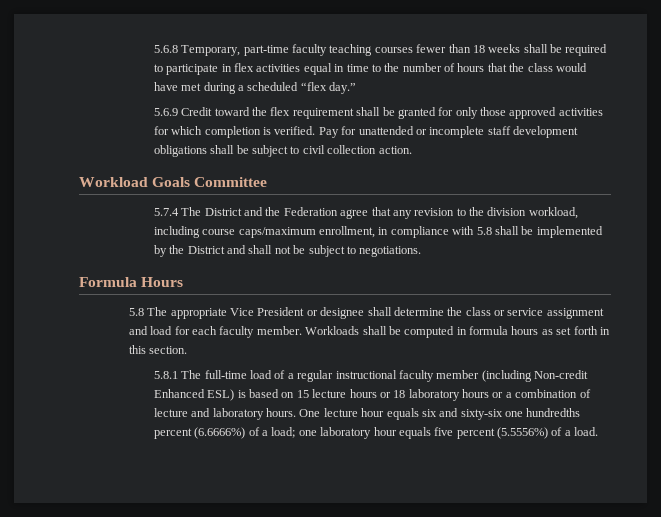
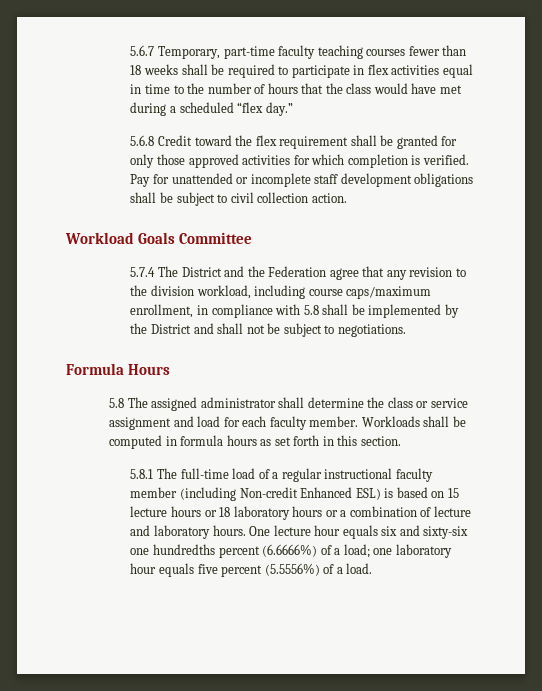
- 5.6.8 Temporary, part-time faculty teaching courses fewer than 18 weeks shall be required to participate in flex activities equal in time to the number of hours that the class would have met during a scheduled “flex day.”
+ 5.6.7 Temporary, part-time faculty teaching courses fewer than 18 weeks shall be required to participate in flex activities equal in time to the number of hours that the class would have met during a scheduled “flex day.”
- 5.6.9 Credit toward the flex requirement shall be granted for only those approved activities for which completion is verified.
+ 5.6.8 Credit toward the flex requirement shall be granted for only those approved activities for which completion is verified.
- 5.8 The appropriate Vice President or designee shall determine the class or service assignment and load for each faculty member.
+ 5.8 The assigned administrator shall determine the class or service assignment and load for each faculty member.

